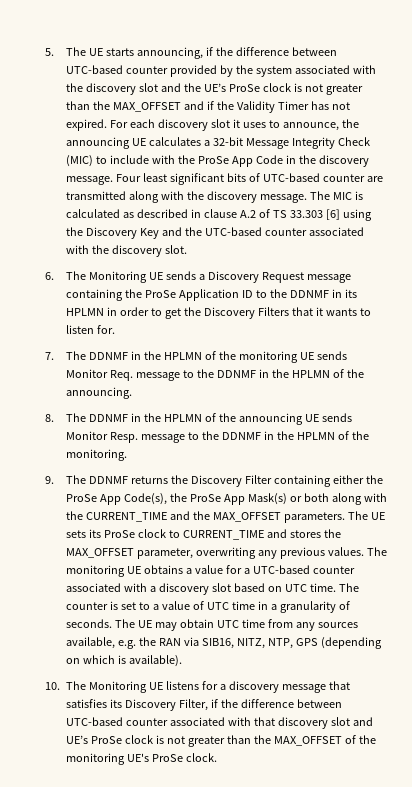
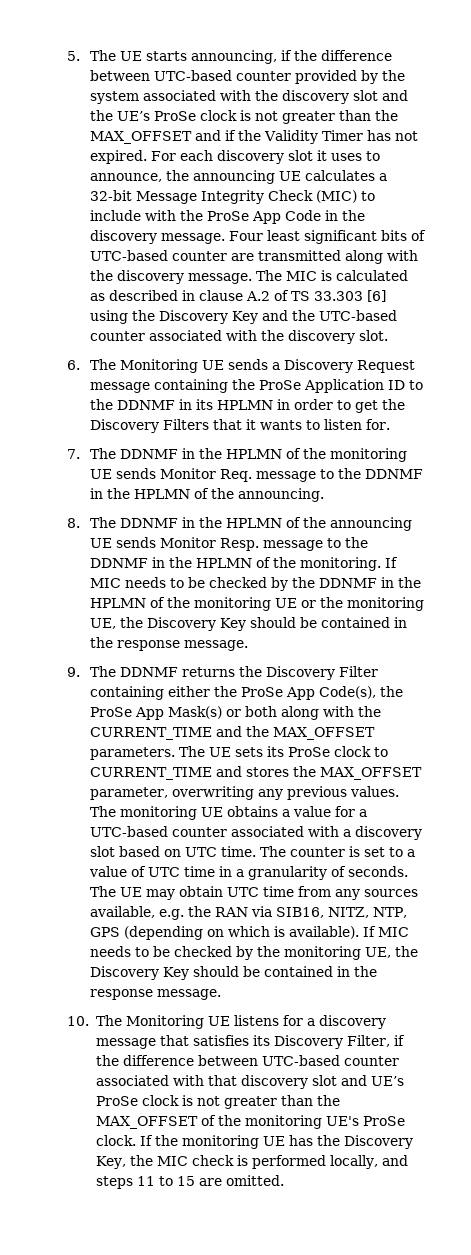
+ If MIC needs to be checked by the DDNMF in the HPLMN of the monitoring UE or the monitoring UE, the Discovery Key should be contained in the response message.
+ If MIC needs to be checked by the monitoring UE, the Discovery Key should be contained in the response message.
+ If the monitoring UE has the Discovery Key, the MIC check is performed locally, and steps 11 to 15 are omitted.

